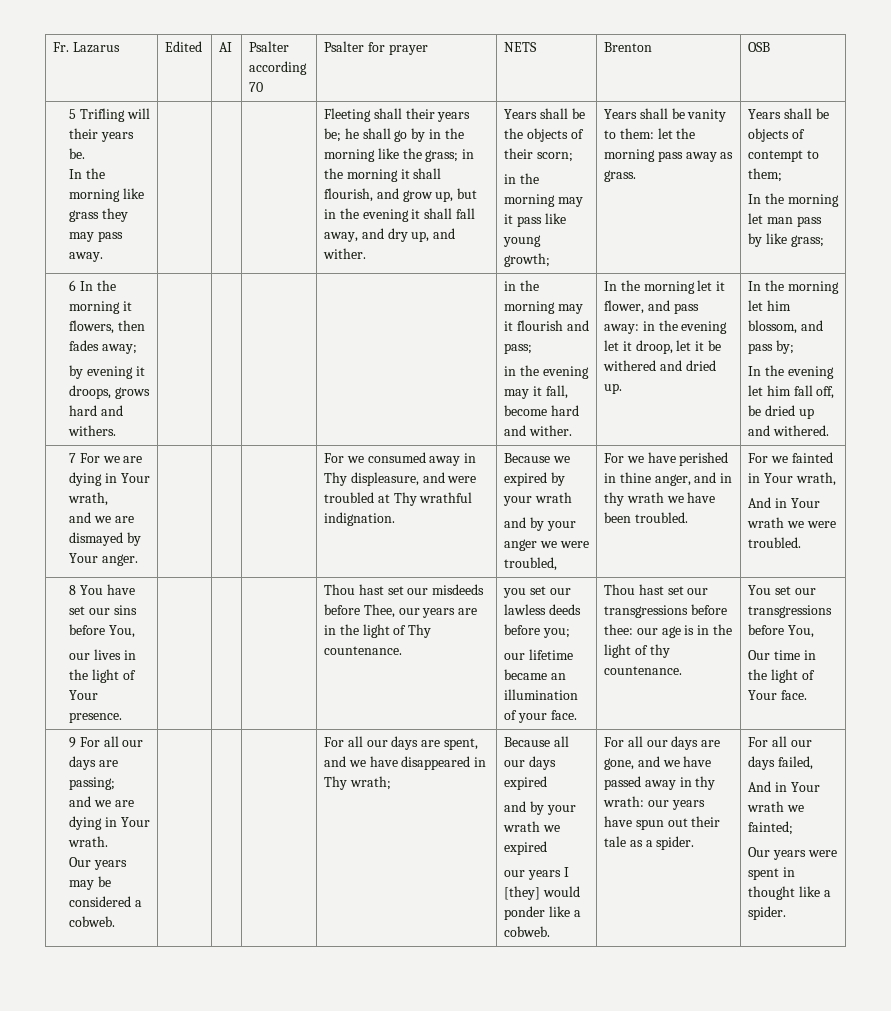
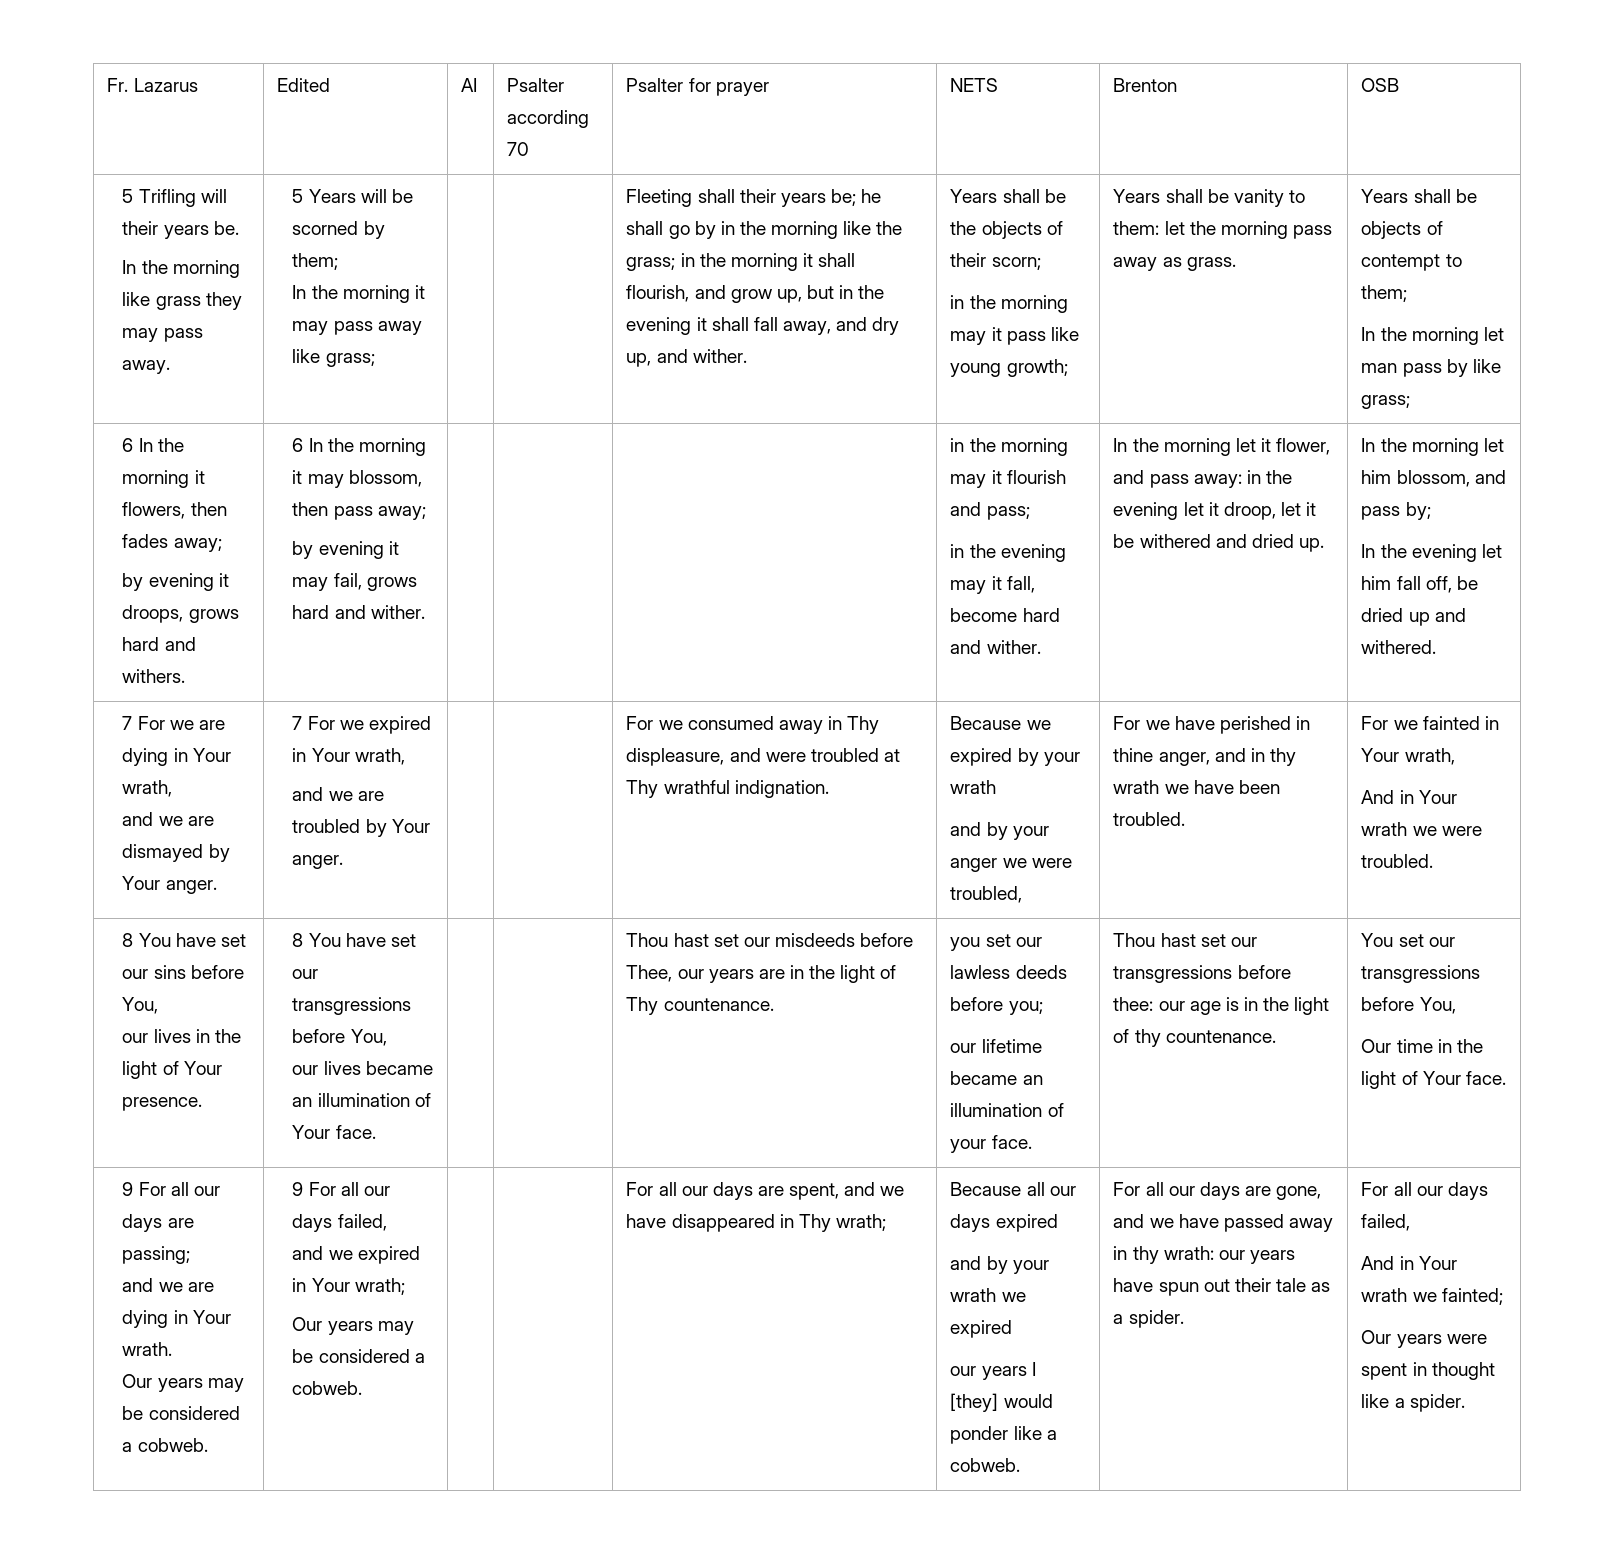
+ 5 Years will be scorned by them;
+ In the morning it may pass away like grass;
+ 6 In the morning it may blossom, then pass away;
+ by evening it may fail, grows hard and wither.
+ 7 For we expired in Your wrath,
+ and we are troubled by Your anger.
+ 8 You have set our transgressions before You,
+ our lives became an illumination of Your face.
+ 9 For all our days failed,
+ and we expired in Your wrath;
+ Our years may be considered a cobweb.

